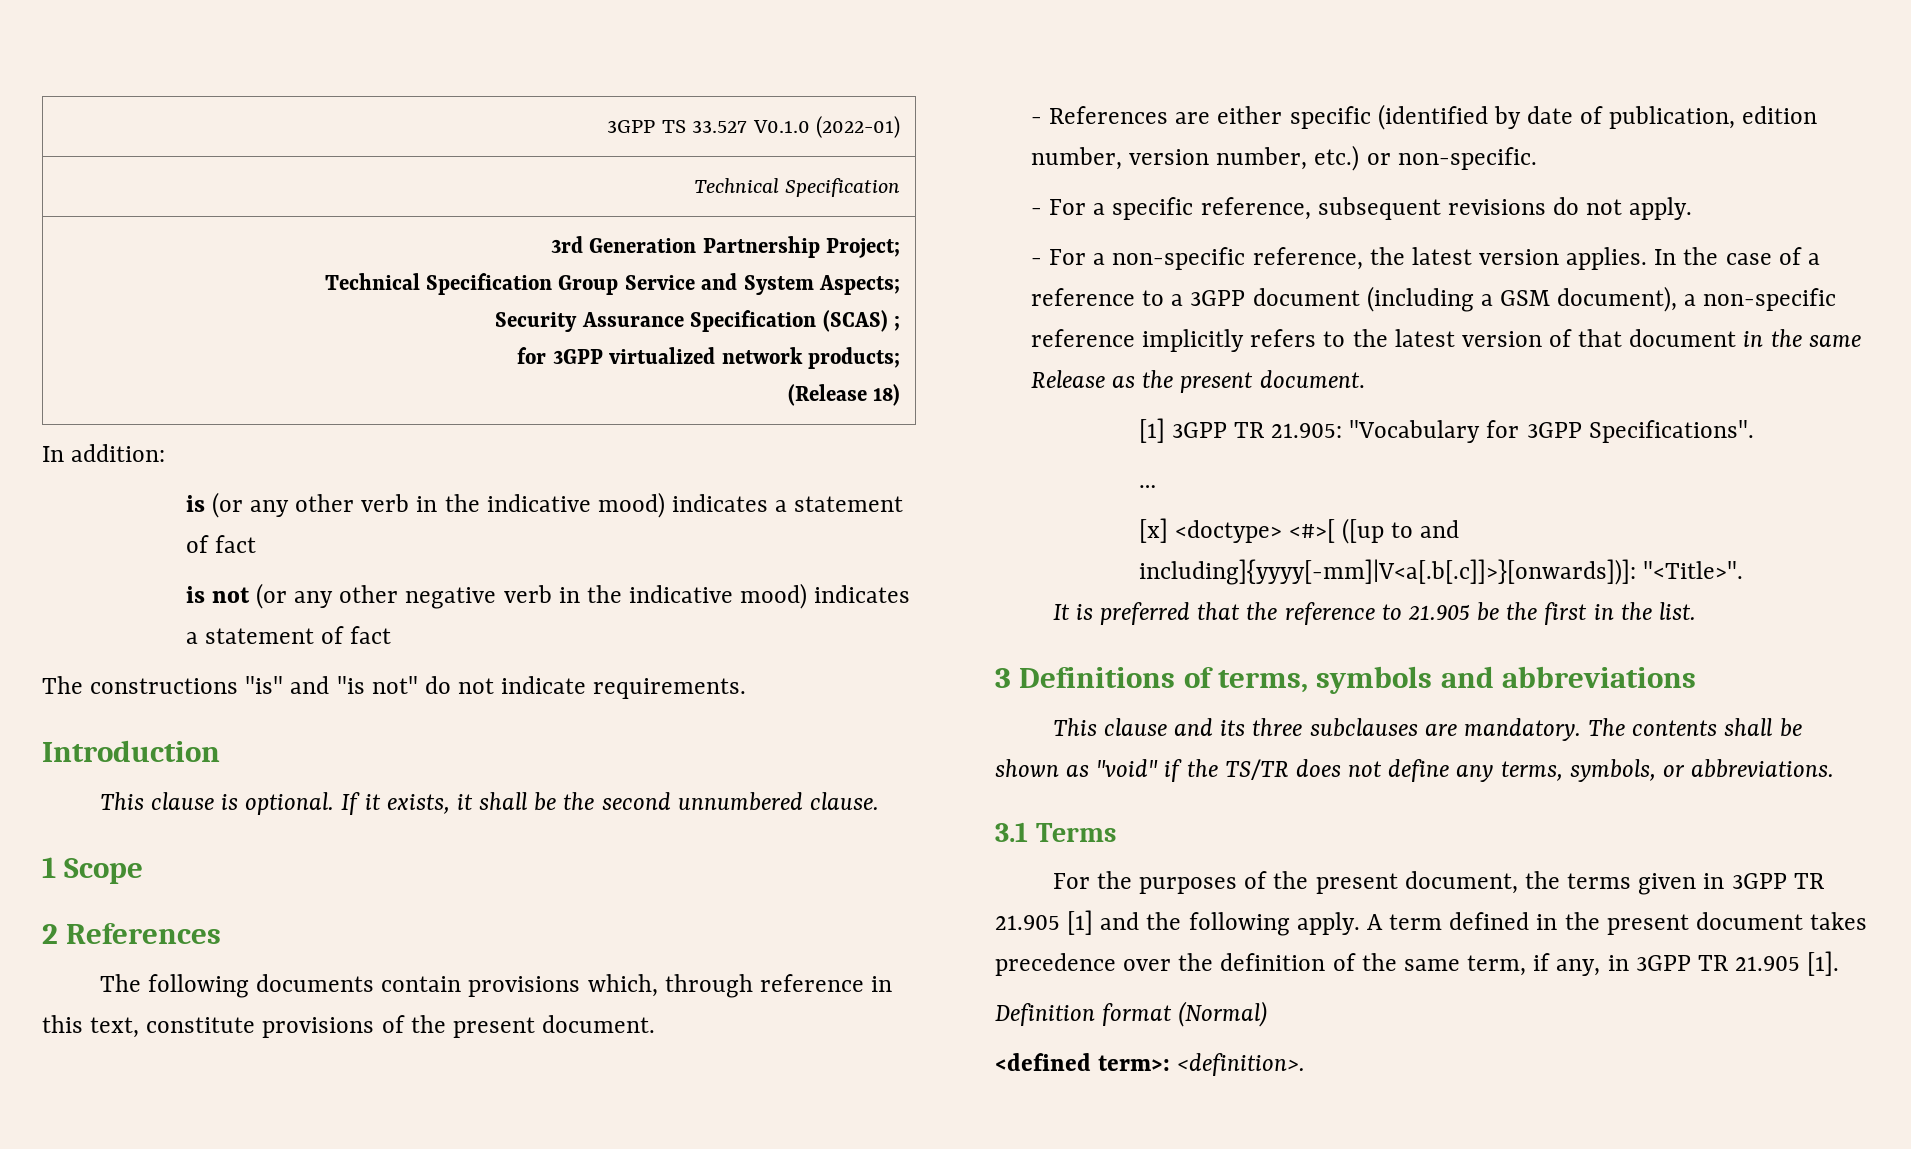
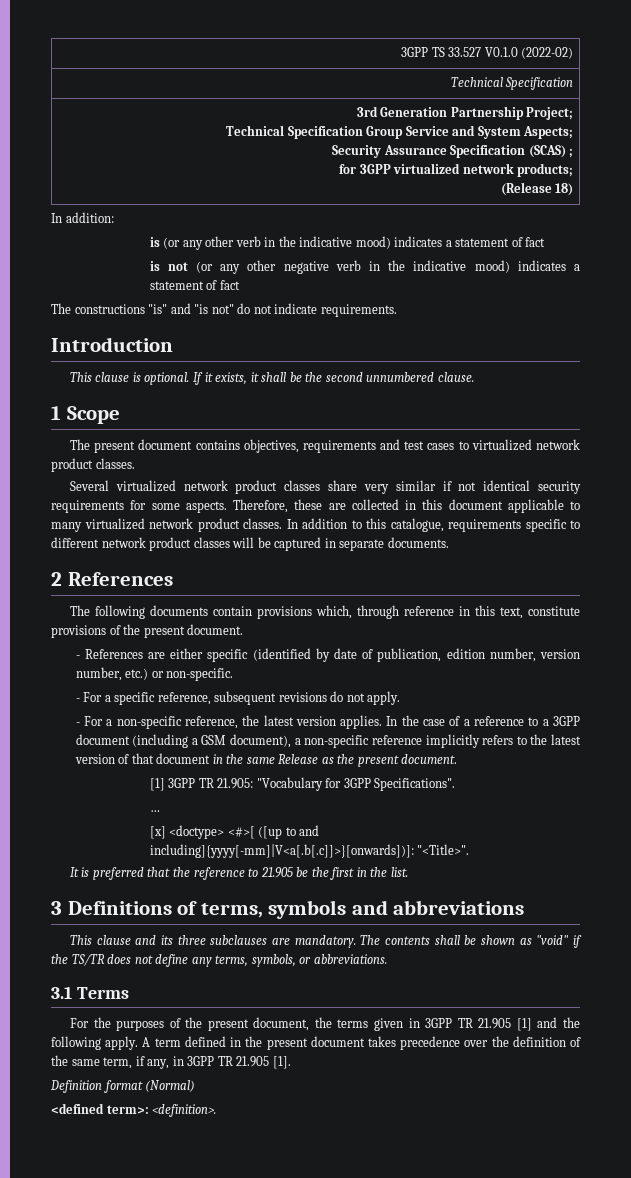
- 3GPP TS 33.527 V0.1.0 (2022-01)
+ 3GPP TS 33.527 V0.1.0 (2022-02)
+ The present document contains objectives, requirements and test cases to virtualized network product classes.
+ Several virtualized network product classes share very similar if not identical security requirements for some aspects. Therefore, these are collected in this document applicable to many virtualized network product classes. In addition to this catalogue, requirements specific to different network product classes will be captured in separate documents.

